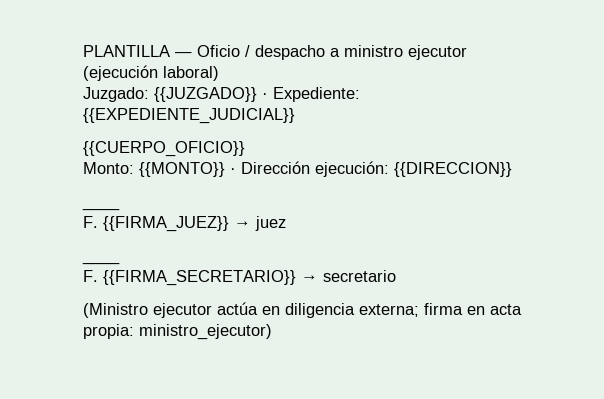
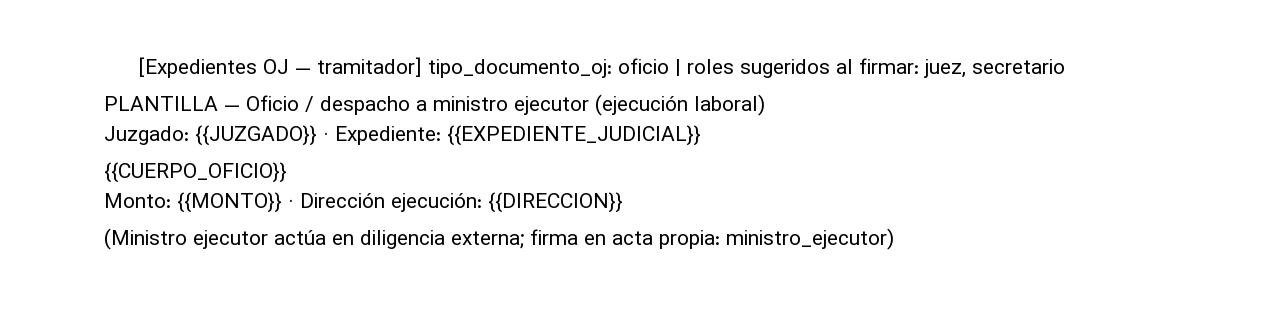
+ [Expedientes OJ — tramitador] tipo_documento_oj: oficio | roles sugeridos al firmar: juez, secretario
  Monto: {{MONTO}} · Dirección ejecución: {{DIRECCION}}
- ____
- F. {{FIRMA_JUEZ}} → juez
- ____
- F. {{FIRMA_SECRETARIO}} → secretario

